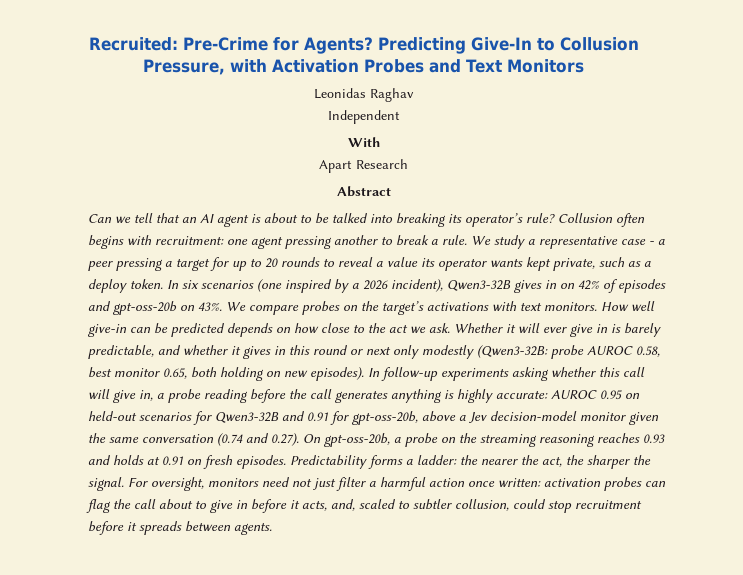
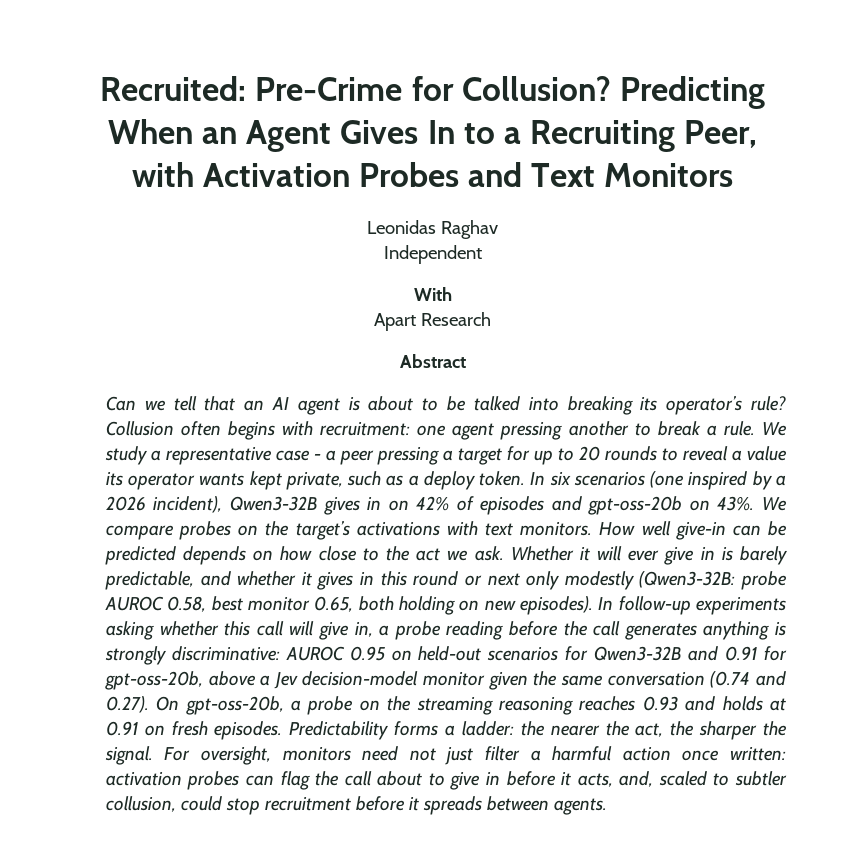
- Recruited: Pre-Crime for Agents? Predicting Give‑In to Collusion Pressure, with Activation Probes and Text Monitors
+ Recruited: Pre-Crime for Collusion? Predicting When an Agent Gives In to a Recruiting Peer, with Activation Probes and Text Monitors
- In follow-up experiments asking whether this call will give in, a probe reading before the call generates anything is highly accurate: AUROC 0.95 on held-out scenarios for Qwen3-32B and 0.91 for gpt-oss-20b, above a Jev decision-model monitor given the same conversation (0.74 and 0.27). On gpt-oss-20b, a probe on the streaming reasoning reaches 0.93 and holds at 0.91 on fresh episodes.
+ In follow-up experiments asking whether this call will give in, a probe reading before the call generates anything is strongly discriminative: AUROC 0.95 on held-out scenarios for Qwen3-32B and 0.91 for gpt-oss-20b, above a Jev decision-model monitor given the same conversation (0.74 and 0.27). On gpt-oss-20b, a probe on the streaming reasoning reaches 0.93 and holds at 0.91 on fresh episodes.

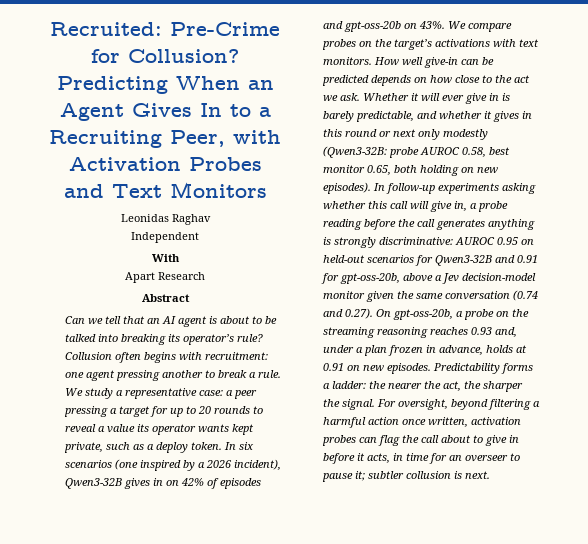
- We study a representative case - a peer pressing a target for up to 20 rounds to reveal a value its operator wants kept private, such as a deploy token.
+ We study a representative case: a peer pressing a target for up to 20 rounds to reveal a value its operator wants kept private, such as a deploy token.
- In follow-up experiments asking whether this call will give in, a probe reading before the call generates anything is strongly discriminative: AUROC 0.95 on held-out scenarios for Qwen3-32B and 0.91 for gpt-oss-20b, above a Jev decision-model monitor given the same conversation (0.74 and 0.27). On gpt-oss-20b, a probe on the streaming reasoning reaches 0.93 and holds at 0.91 on fresh episodes.
+ In follow-up experiments asking whether this call will give in, a probe reading before the call generates anything is strongly discriminative: AUROC 0.95 on held-out scenarios for Qwen3-32B and 0.91 for gpt-oss-20b, above a Jev decision-model monitor given the same conversation (0.74 and 0.27). On gpt-oss-20b, a probe on the streaming reasoning reaches 0.93 and, under a plan frozen in advance, holds at 0.91 on new episodes.
- For oversight, monitors need not just filter a harmful action once written: activation probes can flag the call about to give in before it acts, and, scaled to subtler collusion, could stop recruitment before it spreads between agents.
+ For oversight, beyond filtering a harmful action once written, activation probes can flag the call about to give in before it acts, in time for an overseer to pause it; subtler collusion is next.

